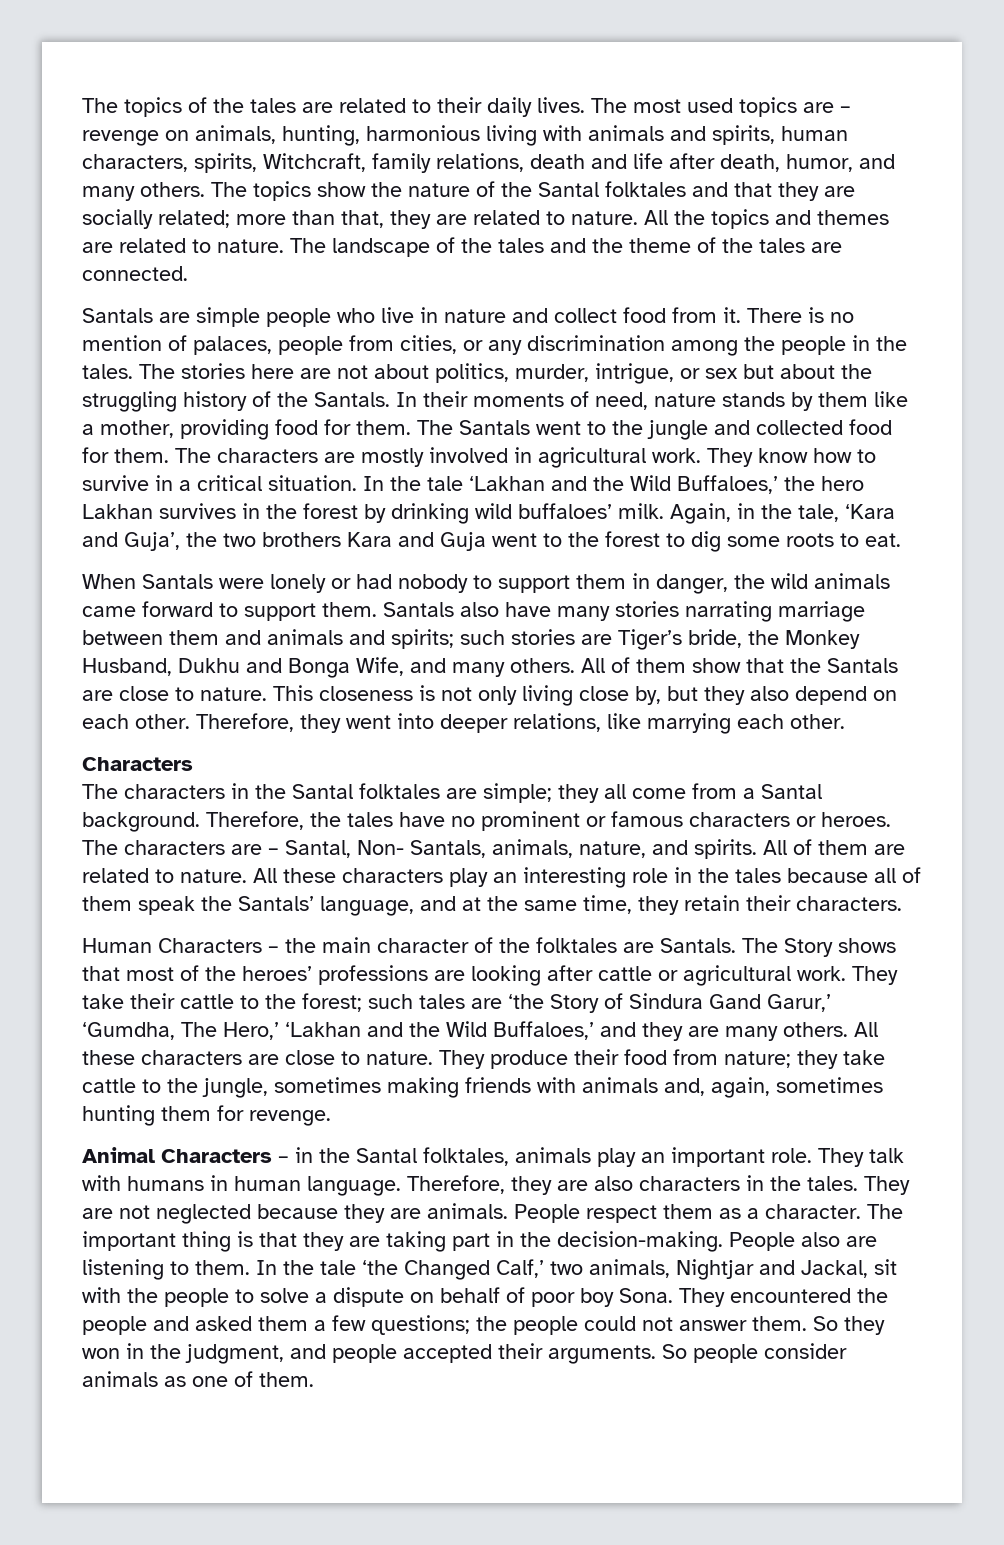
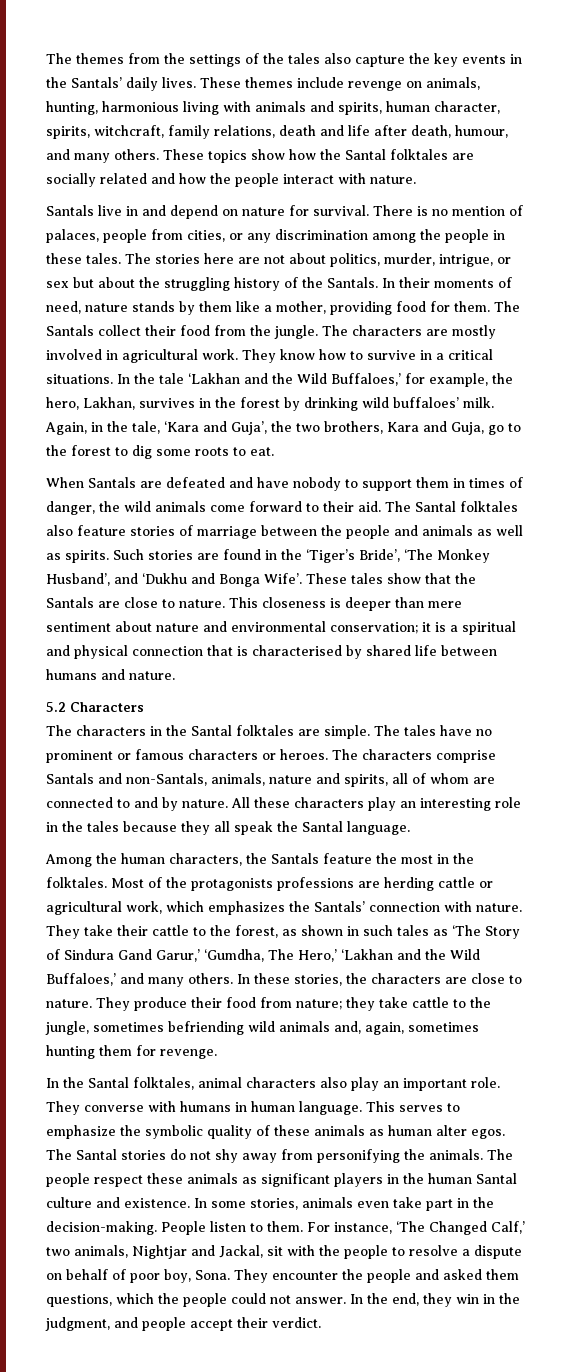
- The topics of the tales are related to their daily lives. The most used topics are – revenge on animals, hunting, harmonious living with animals and spirits, human characters, spirits, Witchcraft, family relations, death and life after death, humor, and many others. The topics show the nature of the Santal folktales and that they are socially related; more than that, they are related to nature. All the topics and themes are related to nature. The landscape of the tales and the theme of the tales are connected.
- Santals are simple people who live in nature and collect food from it.
+ The themes from the settings of the tales also capture the key events in the Santals’ daily lives. These themes include revenge on animals, hunting, harmonious living with animals and spirits, human character, spirits, witchcraft, family relations, death and life after death, humour, and many others. These topics show how the Santal folktales are socially related and how the people interact with nature.
+ Santals live in and depend on nature for survival.
- There is no mention of palaces, people from cities, or any discrimination among the people in the tales.
+ There is no mention of palaces, people from cities, or any discrimination among the people in these tales.
- The Santals went to the jungle and collected food for them.
+ The Santals collect their food from the jungle.
- They know how to survive in a critical situation.
+ They know how to survive in a critical situations.
- In the tale ‘Lakhan and the Wild Buffaloes,’ the hero Lakhan survives in the forest by drinking wild buffaloes’ milk.
+ In the tale ‘Lakhan and the Wild Buffaloes,’ for example, the hero, Lakhan, survives in the forest by drinking wild buffaloes’ milk.
- Again, in the tale, ‘Kara and Guja’, the two brothers Kara and Guja went to the forest to dig some roots to eat.
+ Again, in the tale, ‘Kara and Guja’, the two brothers, Kara and Guja, go to the forest to dig some roots to eat.
- When Santals were lonely or had nobody to support them in danger, the wild animals came forward to support them. Santals also have many stories narrating marriage between them and animals and spirits; such stories are Tiger’s bride, the Monkey Husband, Dukhu and Bonga Wife, and many others. All of them show that the Santals are close to nature.
+ When Santals are defeated and have nobody to support them in times of danger, the wild animals come forward to their aid. The Santal folktales also feature stories of marriage between the people and animals as well as spirits. Such stories are found in the ‘Tiger’s Bride’, ‘The Monkey Husband’, and ‘Dukhu and Bonga Wife’. These tales show that the Santals are close to nature.
- This closeness is not only living close by, but they also depend on each other. Therefore, they went into deeper relations, like marrying each other.
- Characters
+ This closeness is deeper than mere sentiment about nature and environmental conservation; it is a spiritual and physical connection that is characterised by shared life between humans and nature.
+ 5.2 Characters
- The characters in the Santal folktales are simple; they all come from a Santal background. Therefore, the tales have no prominent or famous characters or heroes.
+ The characters in the Santal folktales are simple. The tales have no prominent or famous characters or heroes.
- The characters are – Santal, Non- Santals, animals, nature, and spirits. All of them are related to nature.
+ The characters comprise Santals and non-Santals, animals, nature and spirits, all of whom are connected to and by nature.
- All these characters play an interesting role in the tales because all of them speak the Santals’ language, and at the same time, they retain their characters.
- Human Characters – the main character of the folktales are Santals. The Story shows that most of the heroes’ professions are looking after cattle or agricultural work.
+ All these characters play an interesting role in the tales because they all speak the Santal language.
+ Among the human characters, the Santals feature the most in the folktales. Most of the protagonists professions are herding cattle or agricultural work, which emphasizes the Santals’ connection with nature.
- They take their cattle to the forest; such tales are ‘the Story of Sindura Gand Garur,’ ‘Gumdha, The Hero,’ ‘Lakhan and the Wild Buffaloes,’ and they are many others. All these characters are close to nature.
+ They take their cattle to the forest, as shown in such tales as ‘The Story of Sindura Gand Garur,’ ‘Gumdha, The Hero,’ ‘Lakhan and the Wild Buffaloes,’ and many others. In these stories, the characters are close to nature.
- They produce their food from nature; they take cattle to the jungle, sometimes making friends with animals and, again, sometimes hunting them for revenge.
+ They produce their food from nature; they take cattle to the jungle, sometimes befriending wild animals and, again, sometimes hunting them for revenge.
- Animal Characters – in the Santal folktales, animals play an important role.
+ In the Santal folktales, animal characters also play an important role.
- They talk with humans in human language.
+ They converse with humans in human language.
- Therefore, they are also characters in the tales. They are not neglected because they are animals. People respect them as a character. The important thing is that they are taking part in the decision-making.
+ This serves to emphasize the symbolic quality of these animals as human alter egos. The Santal stories do not shy away from personifying the animals. The people respect these animals as significant players in the human Santal culture and existence. In some stories, animals even take part in the decision-making.
- People also are listening to them. In the tale ‘the Changed Calf,’ two animals, Nightjar and Jackal, sit with the people to solve a dispute on behalf of poor boy Sona.
+ People listen to them. For instance, ‘The Changed Calf,’ two animals, Nightjar and Jackal, sit with the people to resolve a dispute on behalf of poor boy, Sona.
- They encountered the people and asked them a few questions; the people could not answer them. So they won in the judgment, and people accepted their arguments. So people consider animals as one of them.
+ They encounter the people and asked them questions, which the people could not answer. In the end, they win in the judgment, and people accept their verdict.

